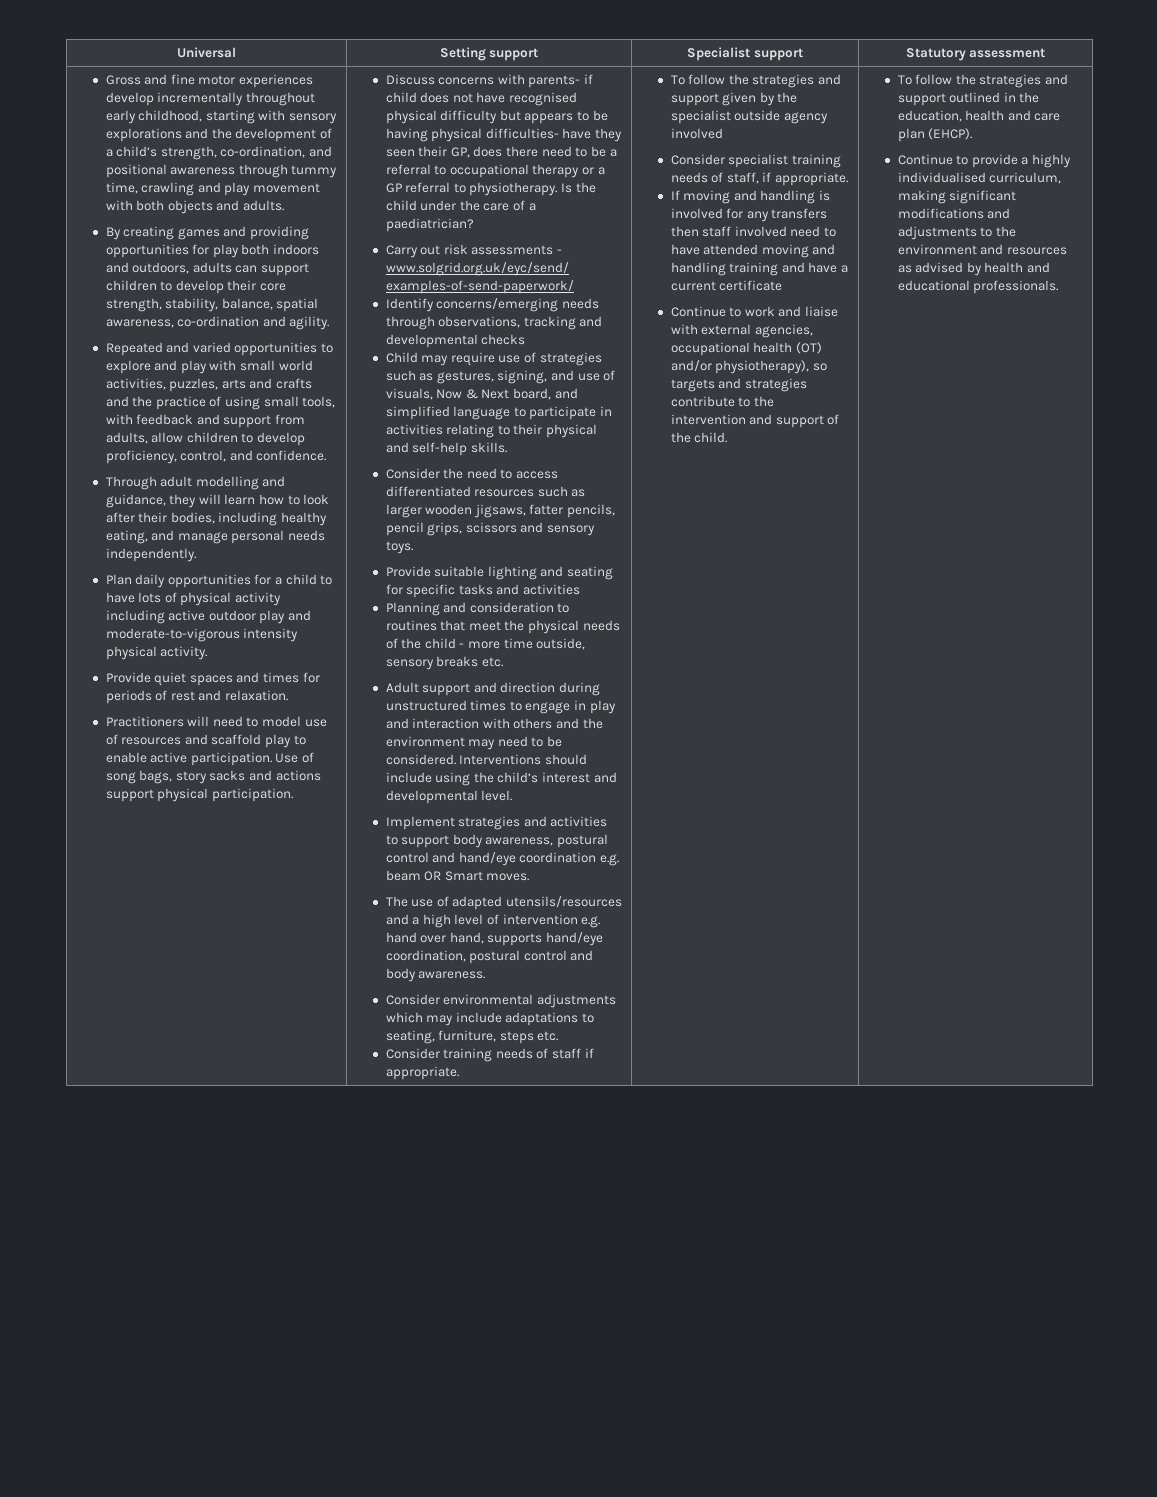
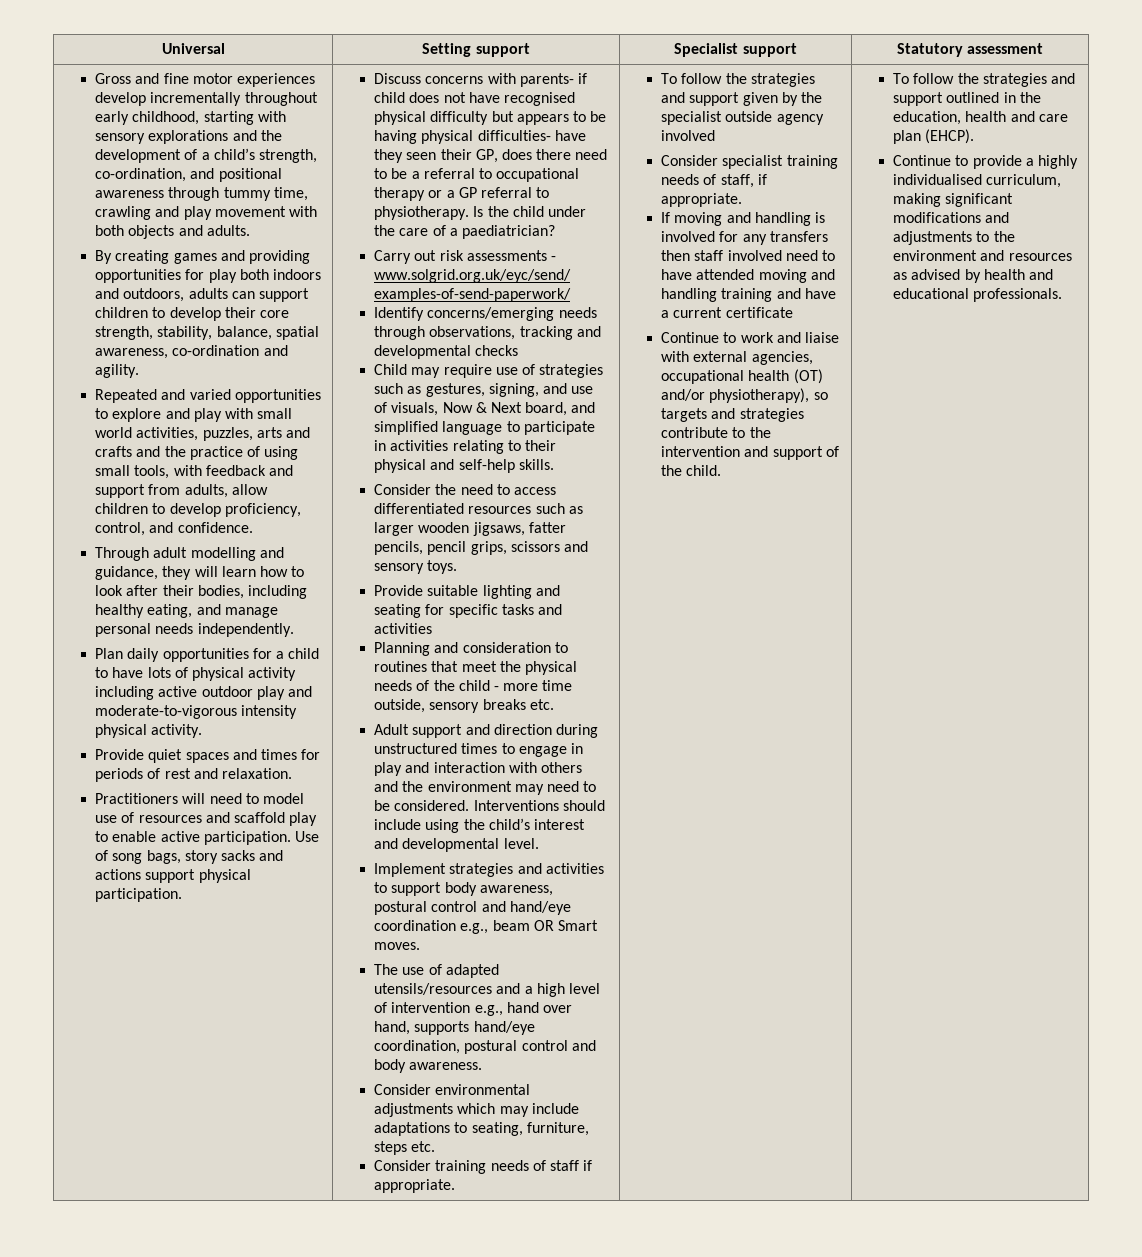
- Implement strategies and activities to support body awareness, postural control and hand/eye coordination e.g. beam OR Smart moves.
+ Implement strategies and activities to support body awareness, postural control and hand/eye coordination e.g., beam OR Smart moves.
- The use of adapted utensils/resources and a high level of intervention e.g. hand over hand, supports hand/eye coordination, postural control and body awareness.
+ The use of adapted utensils/resources and a high level of intervention e.g., hand over hand, supports hand/eye coordination, postural control and body awareness.

